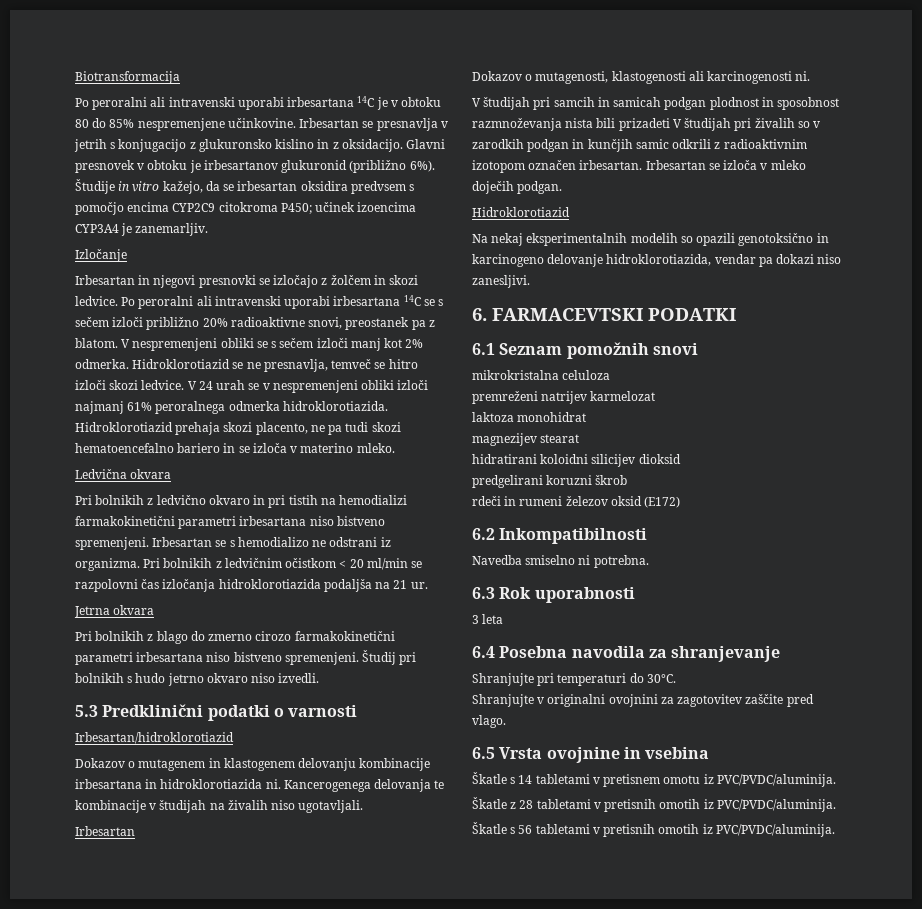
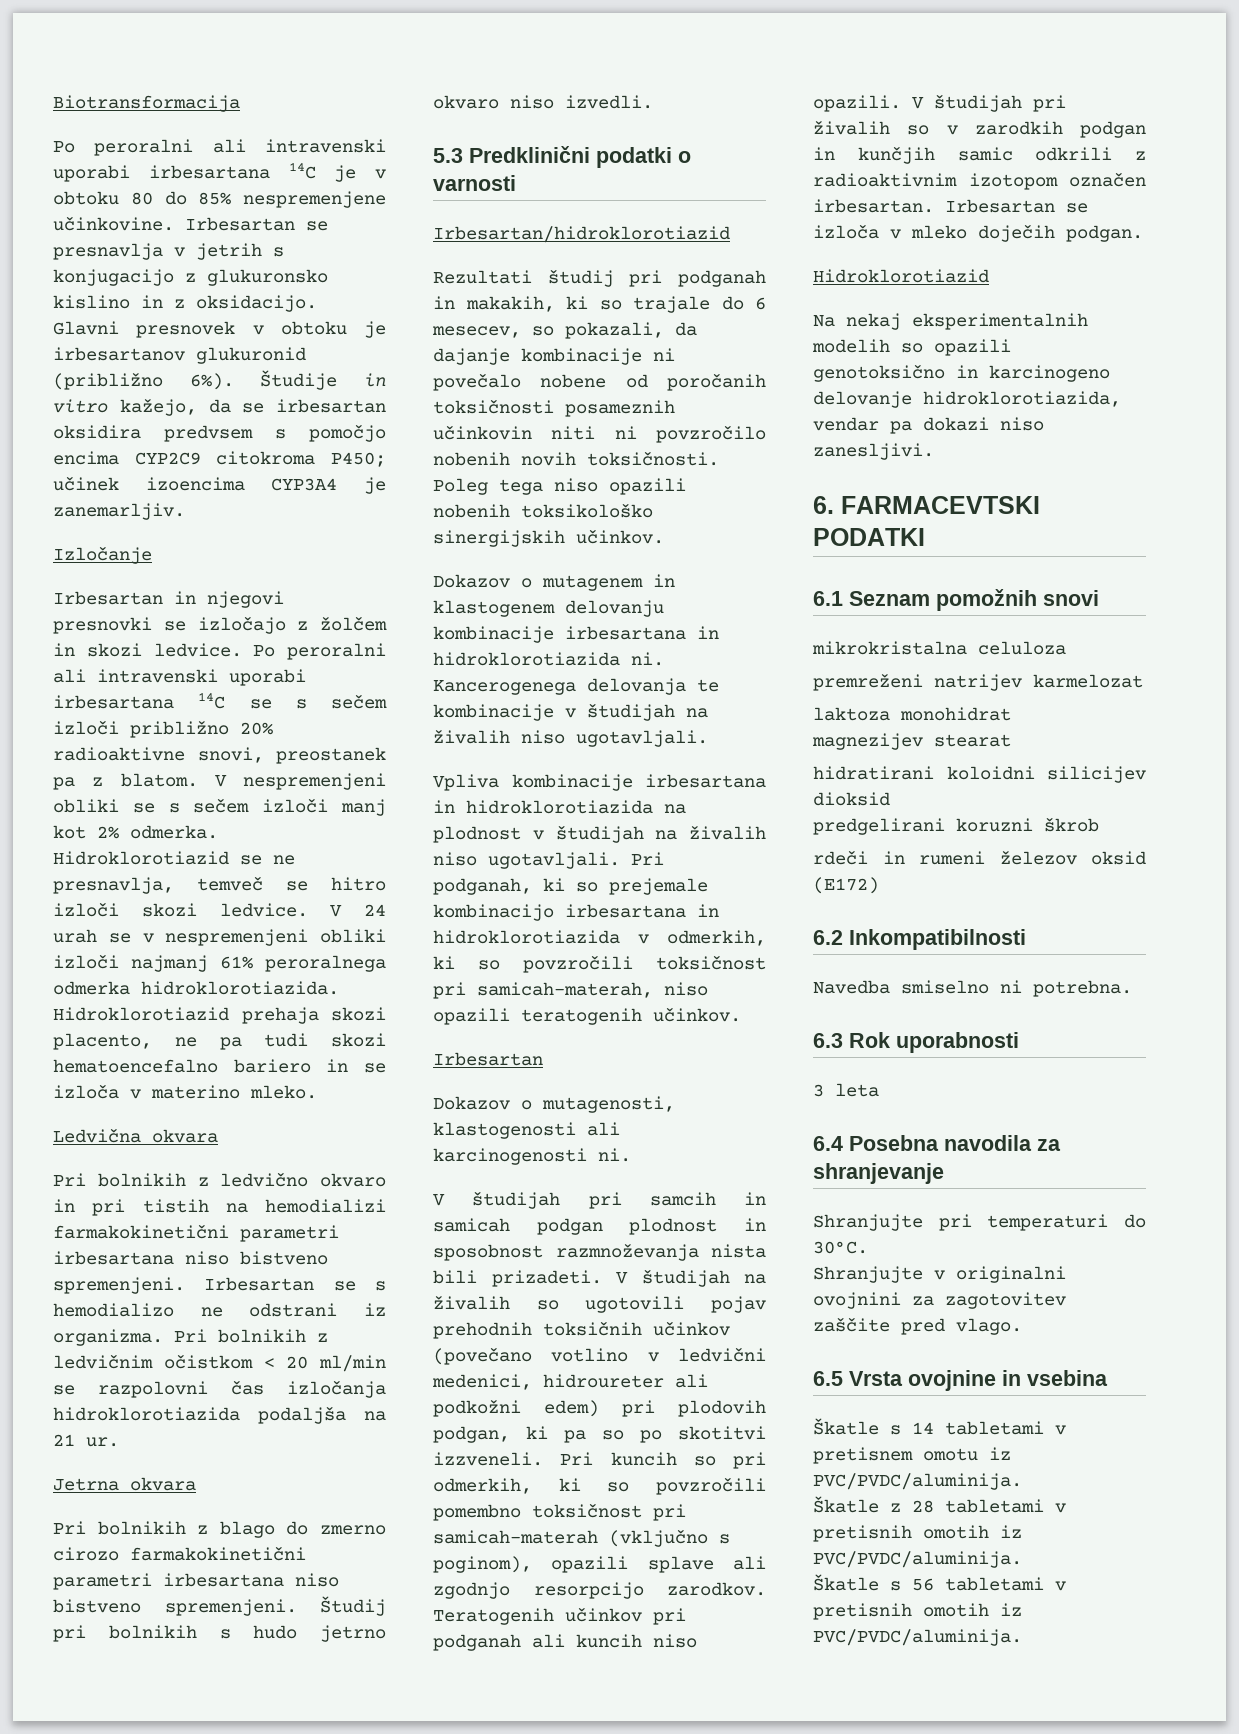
+ Rezultati študij pri podganah in makakih, ki so trajale do 6 mesecev, so pokazali, da dajanje kombinacije ni povečalo nobene od poročanih toksičnosti posameznih učinkovin niti ni povzročilo nobenih novih toksičnosti. Poleg tega niso opazili nobenih toksikološko sinergijskih učinkov.
+ Vpliva kombinacije irbesartana in hidroklorotiazida na plodnost v študijah na živalih niso ugotavljali. Pri podganah, ki so prejemale kombinacijo irbesartana in hidroklorotiazida v odmerkih, ki so povzročili toksičnost pri samicah-materah, niso opazili teratogenih učinkov.
- V študijah pri samcih in samicah podgan plodnost in sposobnost razmnoževanja nista bili prizadeti V študijah pri živalih so v zarodkih podgan in kunčjih samic odkrili z radioaktivnim izotopom označen irbesartan.
+ V študijah pri samcih in samicah podgan plodnost in sposobnost razmnoževanja nista bili prizadeti. V študijah na živalih so ugotovili pojav prehodnih toksičnih učinkov (povečano votlino v ledvični medenici, hidroureter ali podkožni edem) pri plodovih podgan, ki pa so po skotitvi izzveneli. Pri kuncih so pri odmerkih, ki so povzročili pomembno toksičnost pri samicah-materah (vključno s poginom), opazili splave ali zgodnjo resorpcijo zarodkov. Teratogenih učinkov pri podganah ali kuncih niso opazili. V študijah pri živalih so v zarodkih podgan in kunčjih samic odkrili z radioaktivnim izotopom označen irbesartan.

